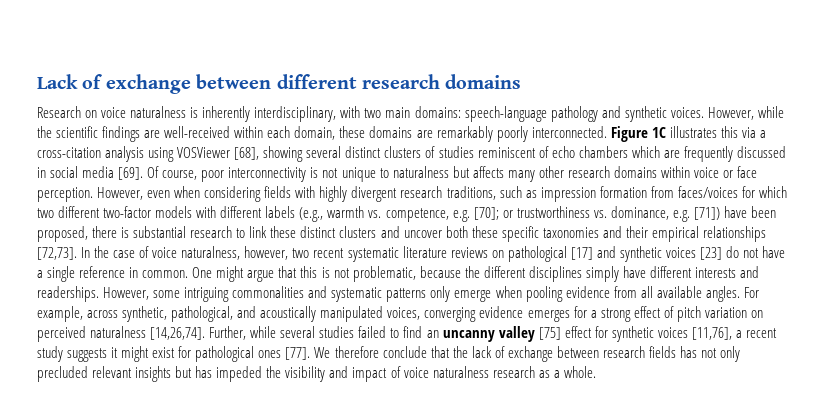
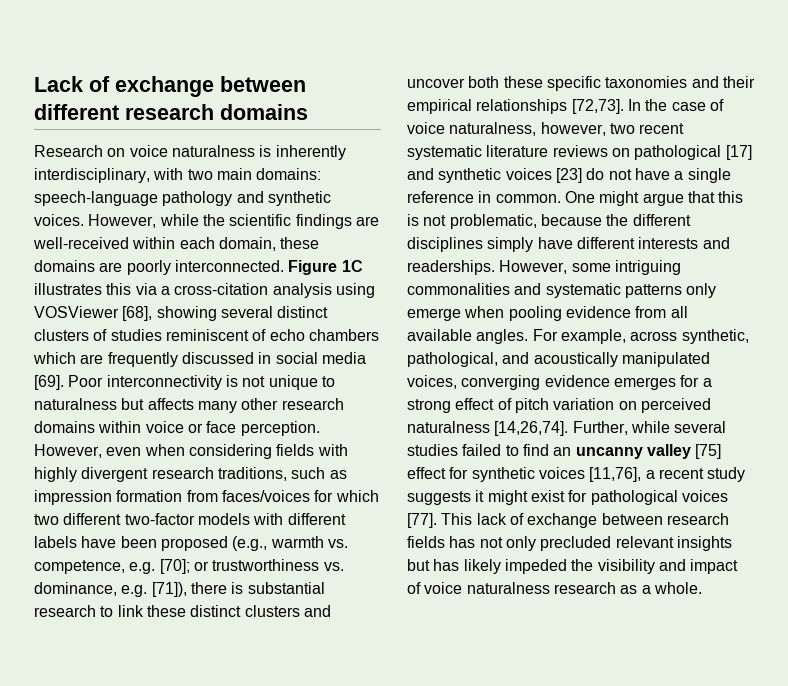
- However, while the scientific findings are well-received within each domain, these domains are remarkably poorly interconnected.
+ However, while the scientific findings are well-received within each domain, these domains are poorly interconnected.
- Of course, poor interconnectivity is not unique to naturalness but affects many other research domains within voice or face perception.
+ Poor interconnectivity is not unique to naturalness but affects many other research domains within voice or face perception.
- However, even when considering fields with highly divergent research traditions, such as impression formation from faces/voices for which two different two-factor models with different labels (e.g., warmth vs. competence, e.g. [70]; or trustworthiness vs. dominance, e.g. [71]) have been proposed, there is substantial research to link these distinct clusters and uncover both these specific taxonomies and their empirical relationships [72,73].
+ However, even when considering fields with highly divergent research traditions, such as impression formation from faces/voices for which two different two-factor models with different labels have been proposed (e.g., warmth vs. competence, e.g. [70]; or trustworthiness vs. dominance, e.g. [71]), there is substantial research to link these distinct clusters and uncover both these specific taxonomies and their empirical relationships [72,73].
- Further, while several studies failed to find an uncanny valley [75] effect for synthetic voices [11,76], a recent study suggests it might exist for pathological ones [77]. We therefore conclude that the lack of exchange between research fields has not only precluded relevant insights but has impeded the visibility and impact of voice naturalness research as a whole.
+ Further, while several studies failed to find an uncanny valley [75] effect for synthetic voices [11,76], a recent study suggests it might exist for pathological voices [77]. This lack of exchange between research fields has not only precluded relevant insights but has likely impeded the visibility and impact of voice naturalness research as a whole.

